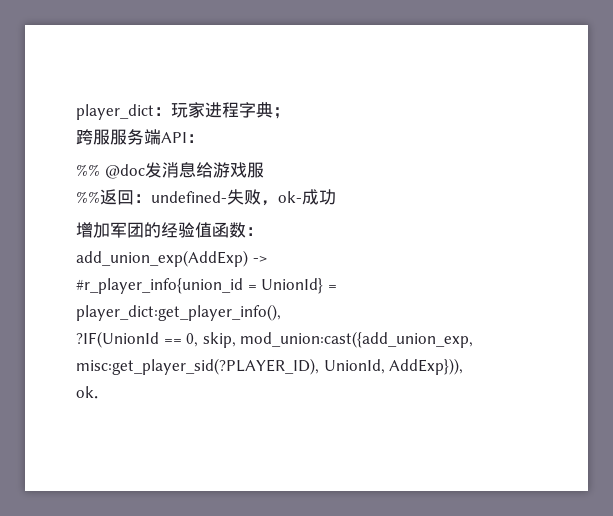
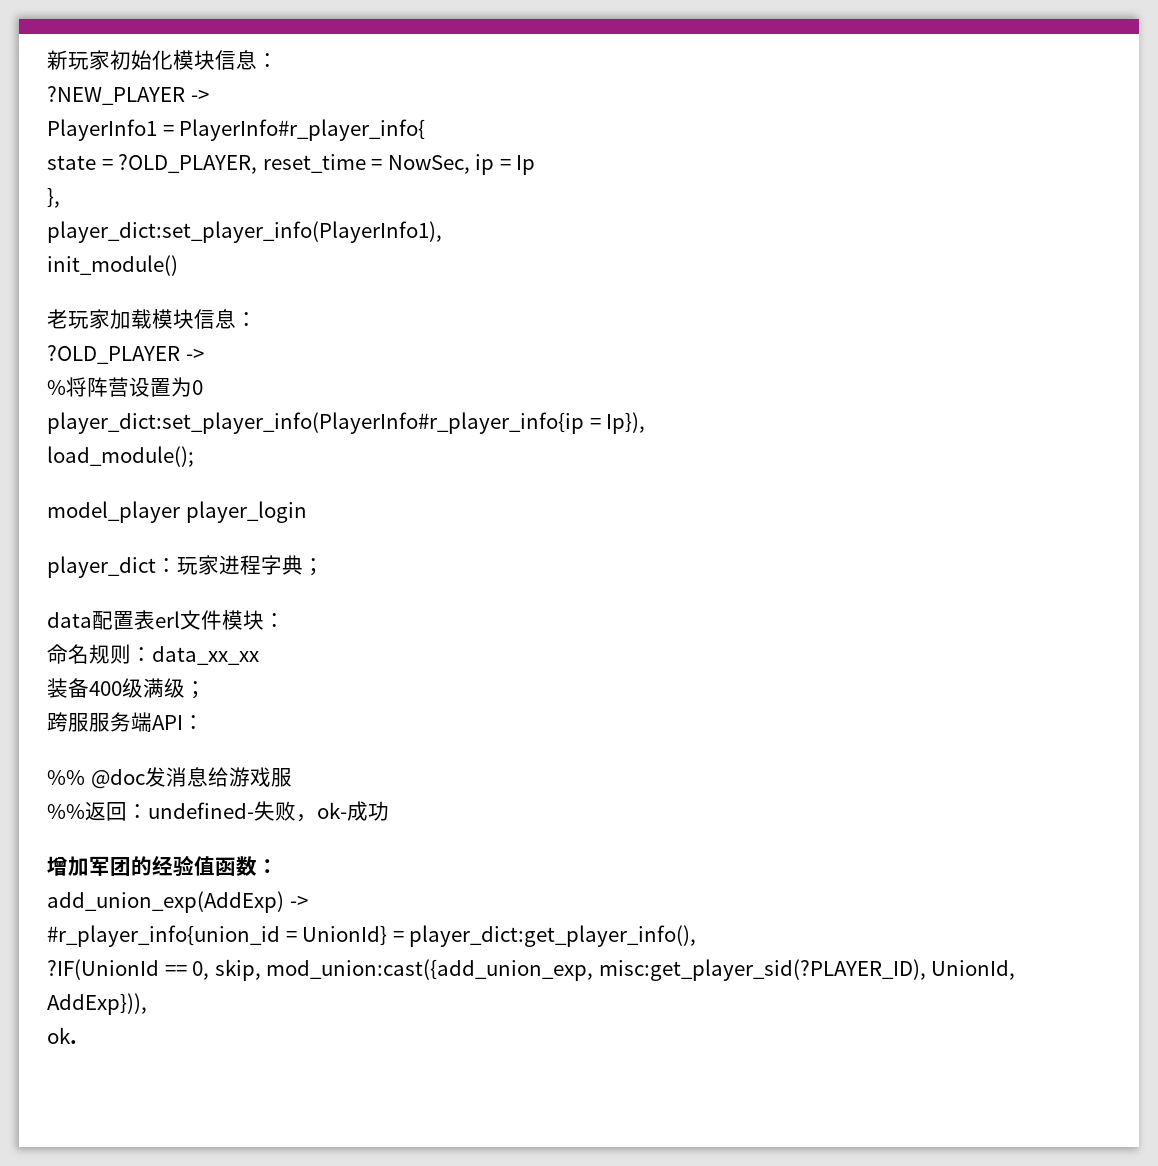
+ 新玩家初始化模块信息：
+ ?NEW_PLAYER ->
+ PlayerInfo1 = PlayerInfo#r_player_info{
+ state = ?OLD_PLAYER, reset_time = NowSec, ip = Ip
+ },
+ player_dict:set_player_info(PlayerInfo1),
+ init_module()
+ 老玩家加载模块信息：
+ ?OLD_PLAYER ->
+ %将阵营设置为0
+ player_dict:set_player_info(PlayerInfo#r_player_info{ip = Ip}),
+ load_module();
+ model_player player_login
+ data配置表erl文件模块：
+ 命名规则：data_xx_xx
+ 装备400级满级；

